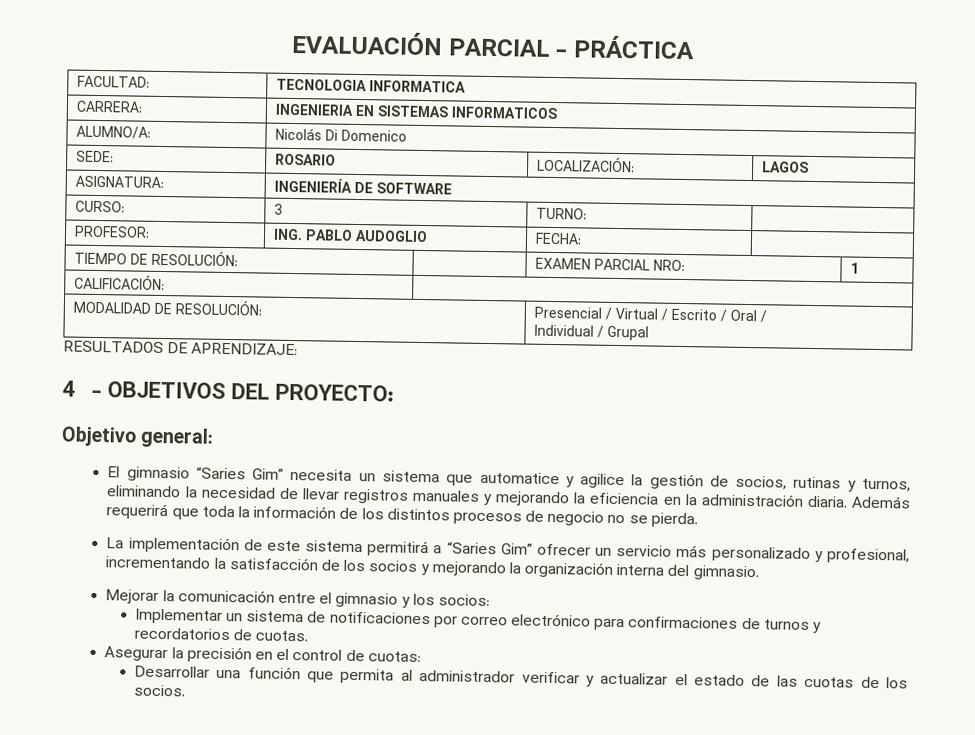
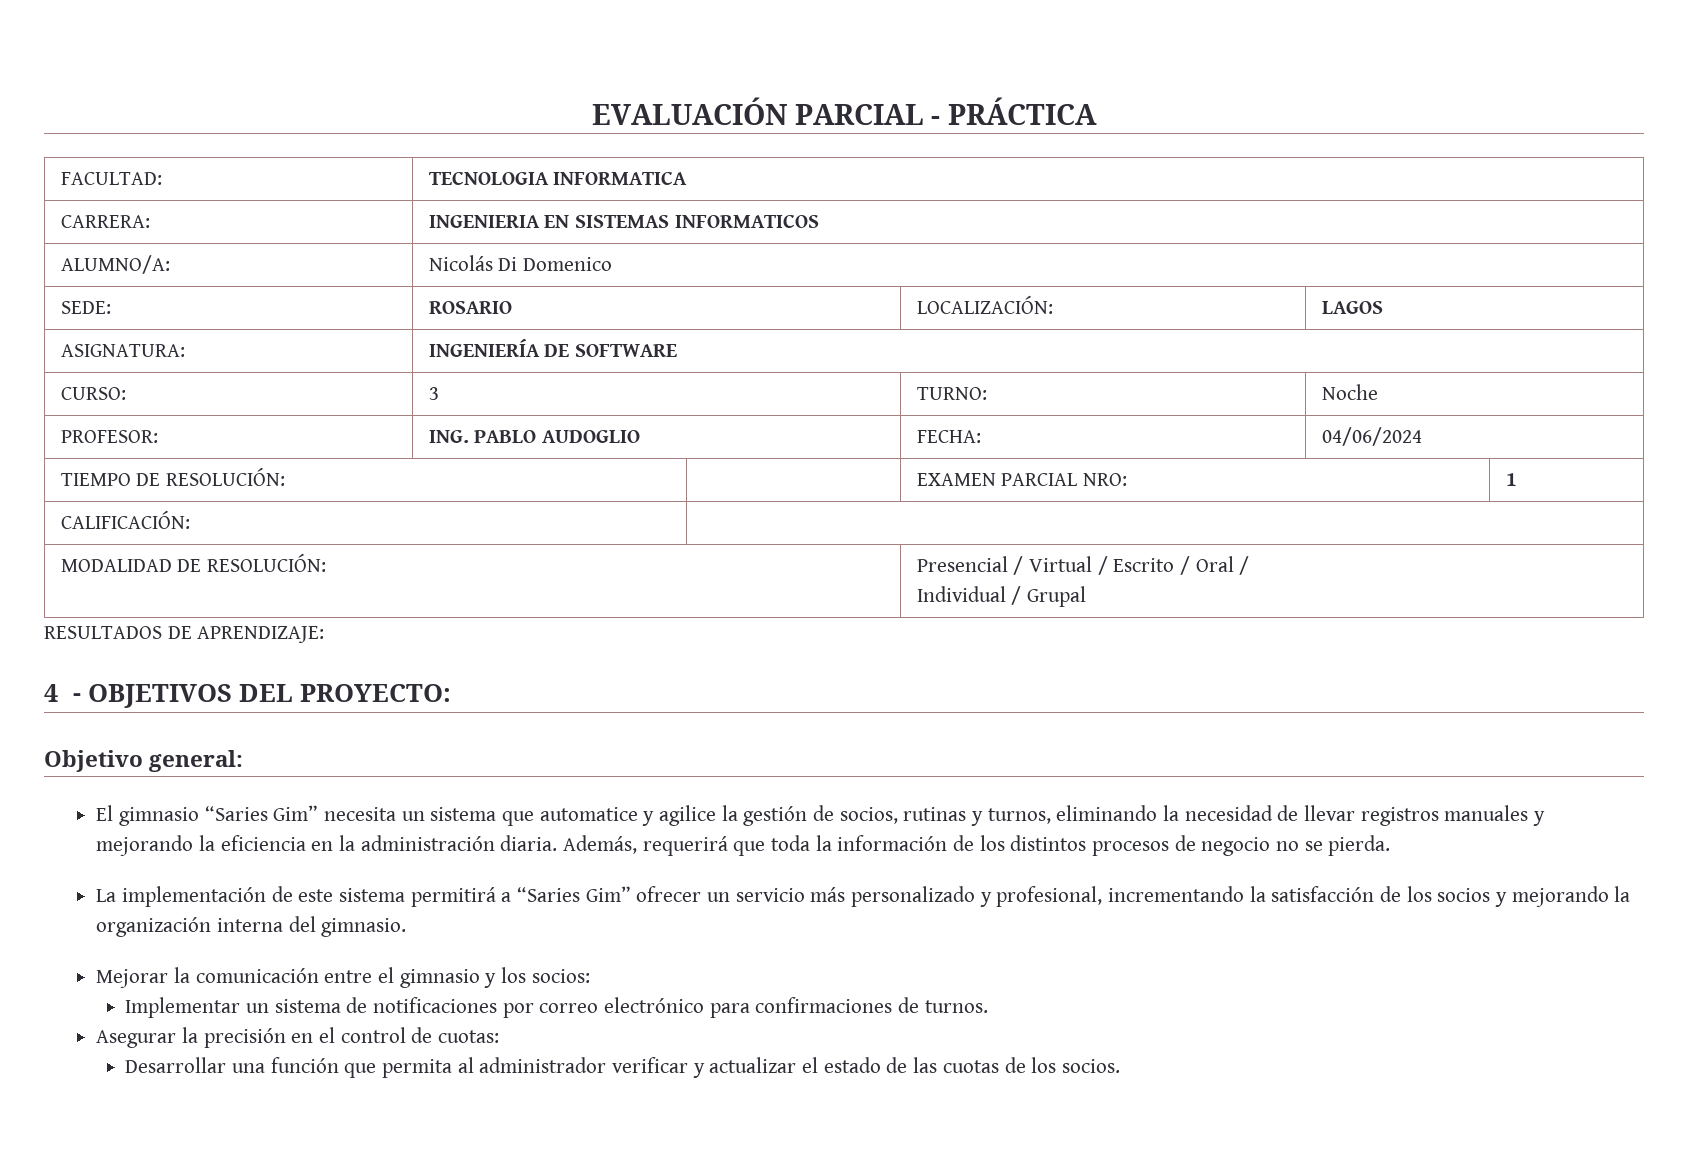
- CURSO: | 3 | TURNO: |
+ CURSO: | 3 | TURNO: | Noche
- PROFESOR: | ING. PABLO AUDOGLIO | FECHA: |
+ PROFESOR: | ING. PABLO AUDOGLIO | FECHA: | 04/06/2024
- Además requerirá que toda la información de los distintos procesos de negocio no se pierda.
+ Además, requerirá que toda la información de los distintos procesos de negocio no se pierda.
- Implementar un sistema de notificaciones por correo electrónico para confirmaciones de turnos y recordatorios de cuotas.
+ Implementar un sistema de notificaciones por correo electrónico para confirmaciones de turnos.

